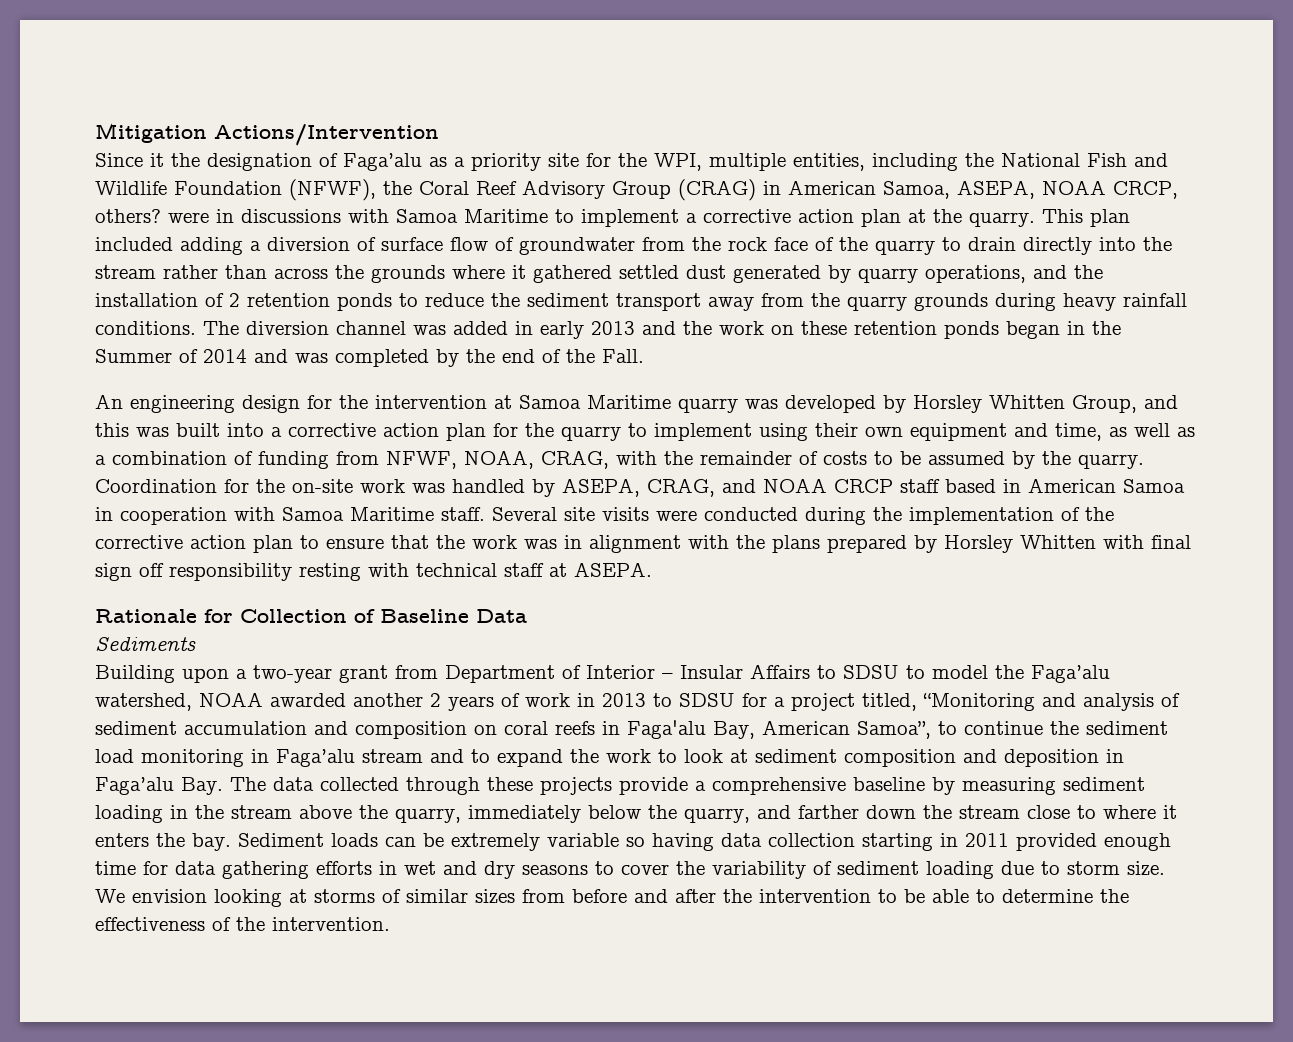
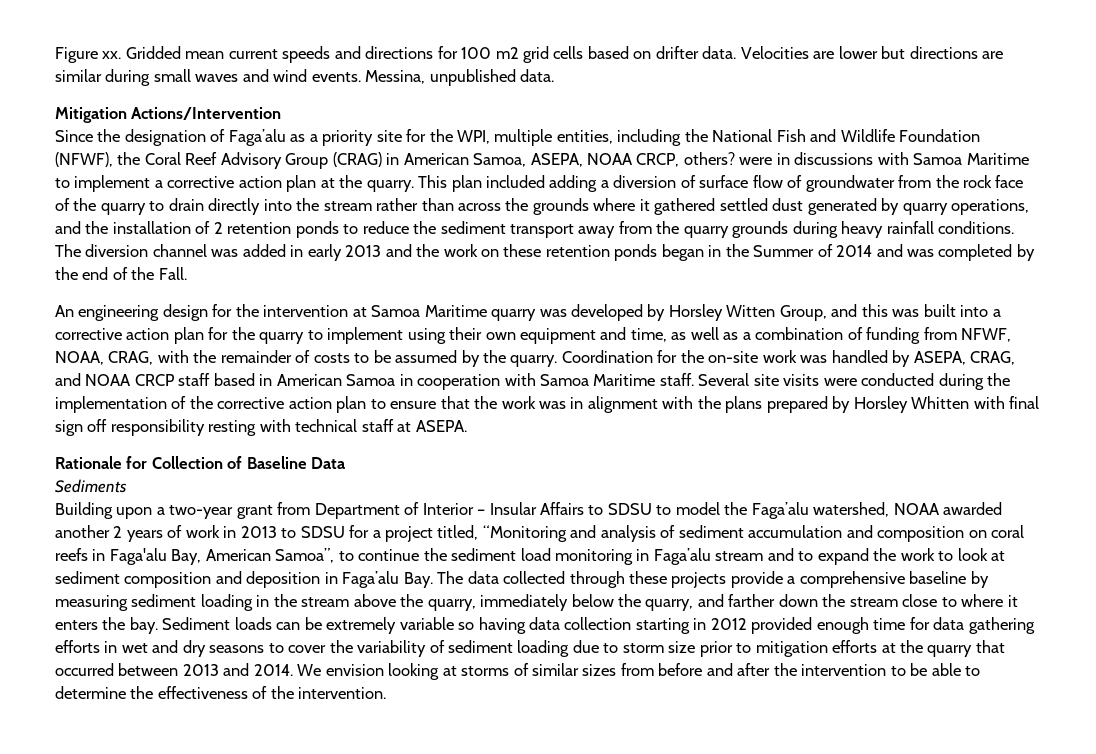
+ Figure xx. Gridded mean current speeds and directions for 100 m2 grid cells based on drifter data. Velocities are lower but directions are similar during small waves and wind events. Messina, unpublished data.
- Since it the designation of Faga’alu as a priority site for the WPI, multiple entities, including the National Fish and Wildlife Foundation (NFWF), the Coral Reef Advisory Group (CRAG) in American Samoa, ASEPA, NOAA CRCP, others? were in discussions with Samoa Maritime to implement a corrective action plan at the quarry.
+ Since the designation of Faga’alu as a priority site for the WPI, multiple entities, including the National Fish and Wildlife Foundation (NFWF), the Coral Reef Advisory Group (CRAG) in American Samoa, ASEPA, NOAA CRCP, others? were in discussions with Samoa Maritime to implement a corrective action plan at the quarry.
- An engineering design for the intervention at Samoa Maritime quarry was developed by Horsley Whitten Group, and this was built into a corrective action plan for the quarry to implement using their own equipment and time, as well as a combination of funding from NFWF, NOAA, CRAG, with the remainder of costs to be assumed by the quarry.
+ An engineering design for the intervention at Samoa Maritime quarry was developed by Horsley Witten Group, and this was built into a corrective action plan for the quarry to implement using their own equipment and time, as well as a combination of funding from NFWF, NOAA, CRAG, with the remainder of costs to be assumed by the quarry.
- Sediment loads can be extremely variable so having data collection starting in 2011 provided enough time for data gathering efforts in wet and dry seasons to cover the variability of sediment loading due to storm size.
+ Sediment loads can be extremely variable so having data collection starting in 2012 provided enough time for data gathering efforts in wet and dry seasons to cover the variability of sediment loading due to storm size prior to mitigation efforts at the quarry that occurred between 2013 and 2014.

